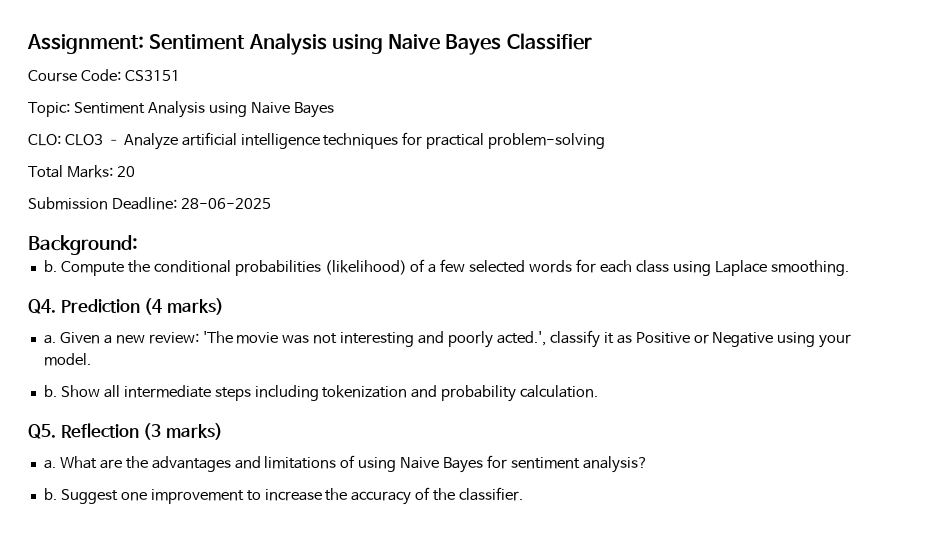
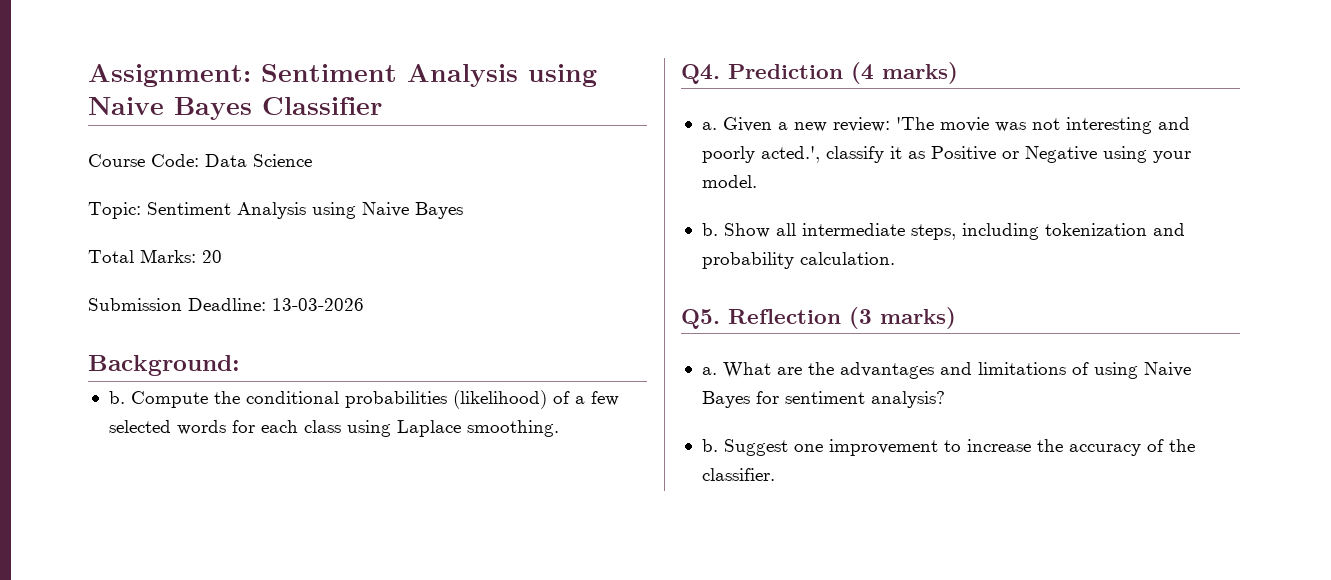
- Course Code: CS3151
+ Course Code: Data Science
- CLO: CLO3 – Analyze artificial intelligence techniques for practical problem-solving
- Submission Deadline: 28-06-2025
+ Submission Deadline: 13-03-2026
- Show all intermediate steps including tokenization and probability calculation.
+ Show all intermediate steps, including tokenization and probability calculation.

